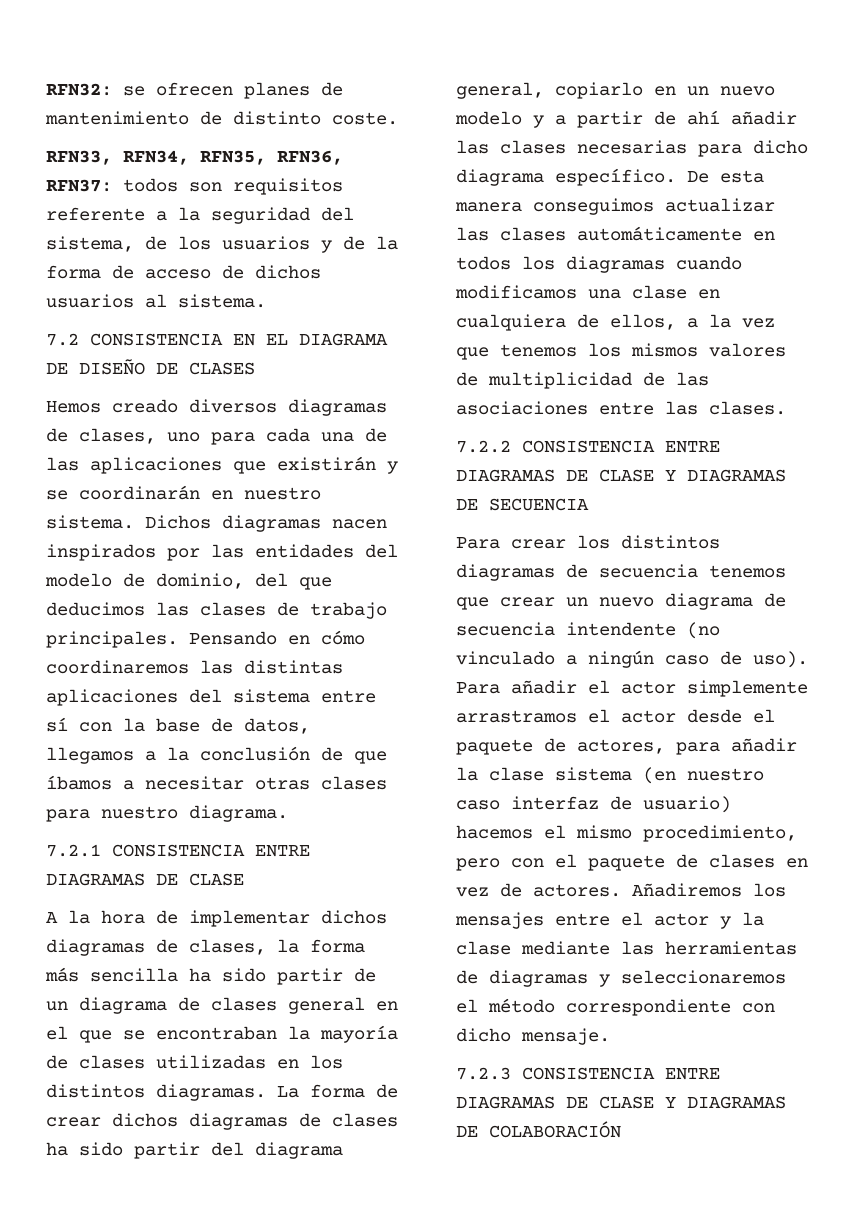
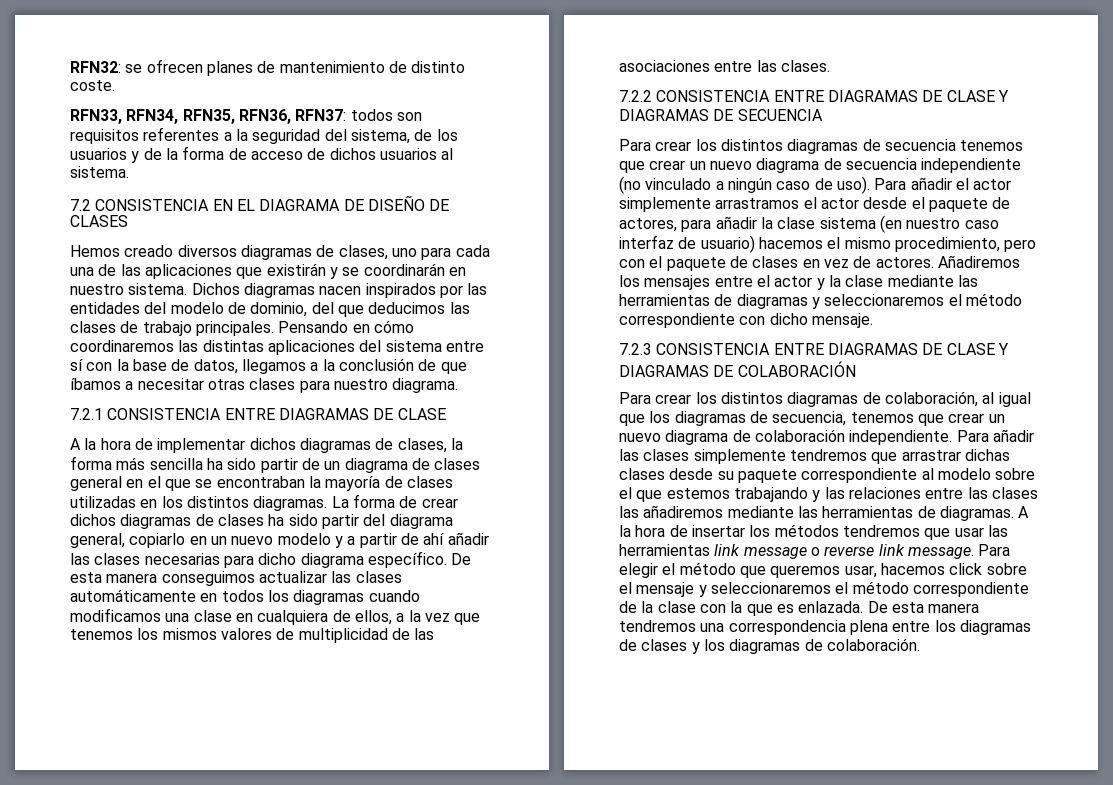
- RFN33, RFN34, RFN35, RFN36, RFN37: todos son requisitos referente a la seguridad del sistema, de los usuarios y de la forma de acceso de dichos usuarios al sistema.
+ RFN33, RFN34, RFN35, RFN36, RFN37: todos son requisitos referentes a la seguridad del sistema, de los usuarios y de la forma de acceso de dichos usuarios al sistema.
- Para crear los distintos diagramas de secuencia tenemos que crear un nuevo diagrama de secuencia intendente (no vinculado a ningún caso de uso).
+ Para crear los distintos diagramas de secuencia tenemos que crear un nuevo diagrama de secuencia independiente (no vinculado a ningún caso de uso).
+ Para crear los distintos diagramas de colaboración, al igual que los diagramas de secuencia, tenemos que crear un nuevo diagrama de colaboración independiente. Para añadir las clases simplemente tendremos que arrastrar dichas clases desde su paquete correspondiente al modelo sobre el que estemos trabajando y las relaciones entre las clases las añadiremos mediante las herramientas de diagramas. A la hora de insertar los métodos tendremos que usar las herramientas link message o reverse link message. Para elegir el método que queremos usar, hacemos click sobre el mensaje y seleccionaremos el método correspondiente de la clase con la que es enlazada. De esta manera tendremos una correspondencia plena entre los diagramas de clases y los diagramas de colaboración.

